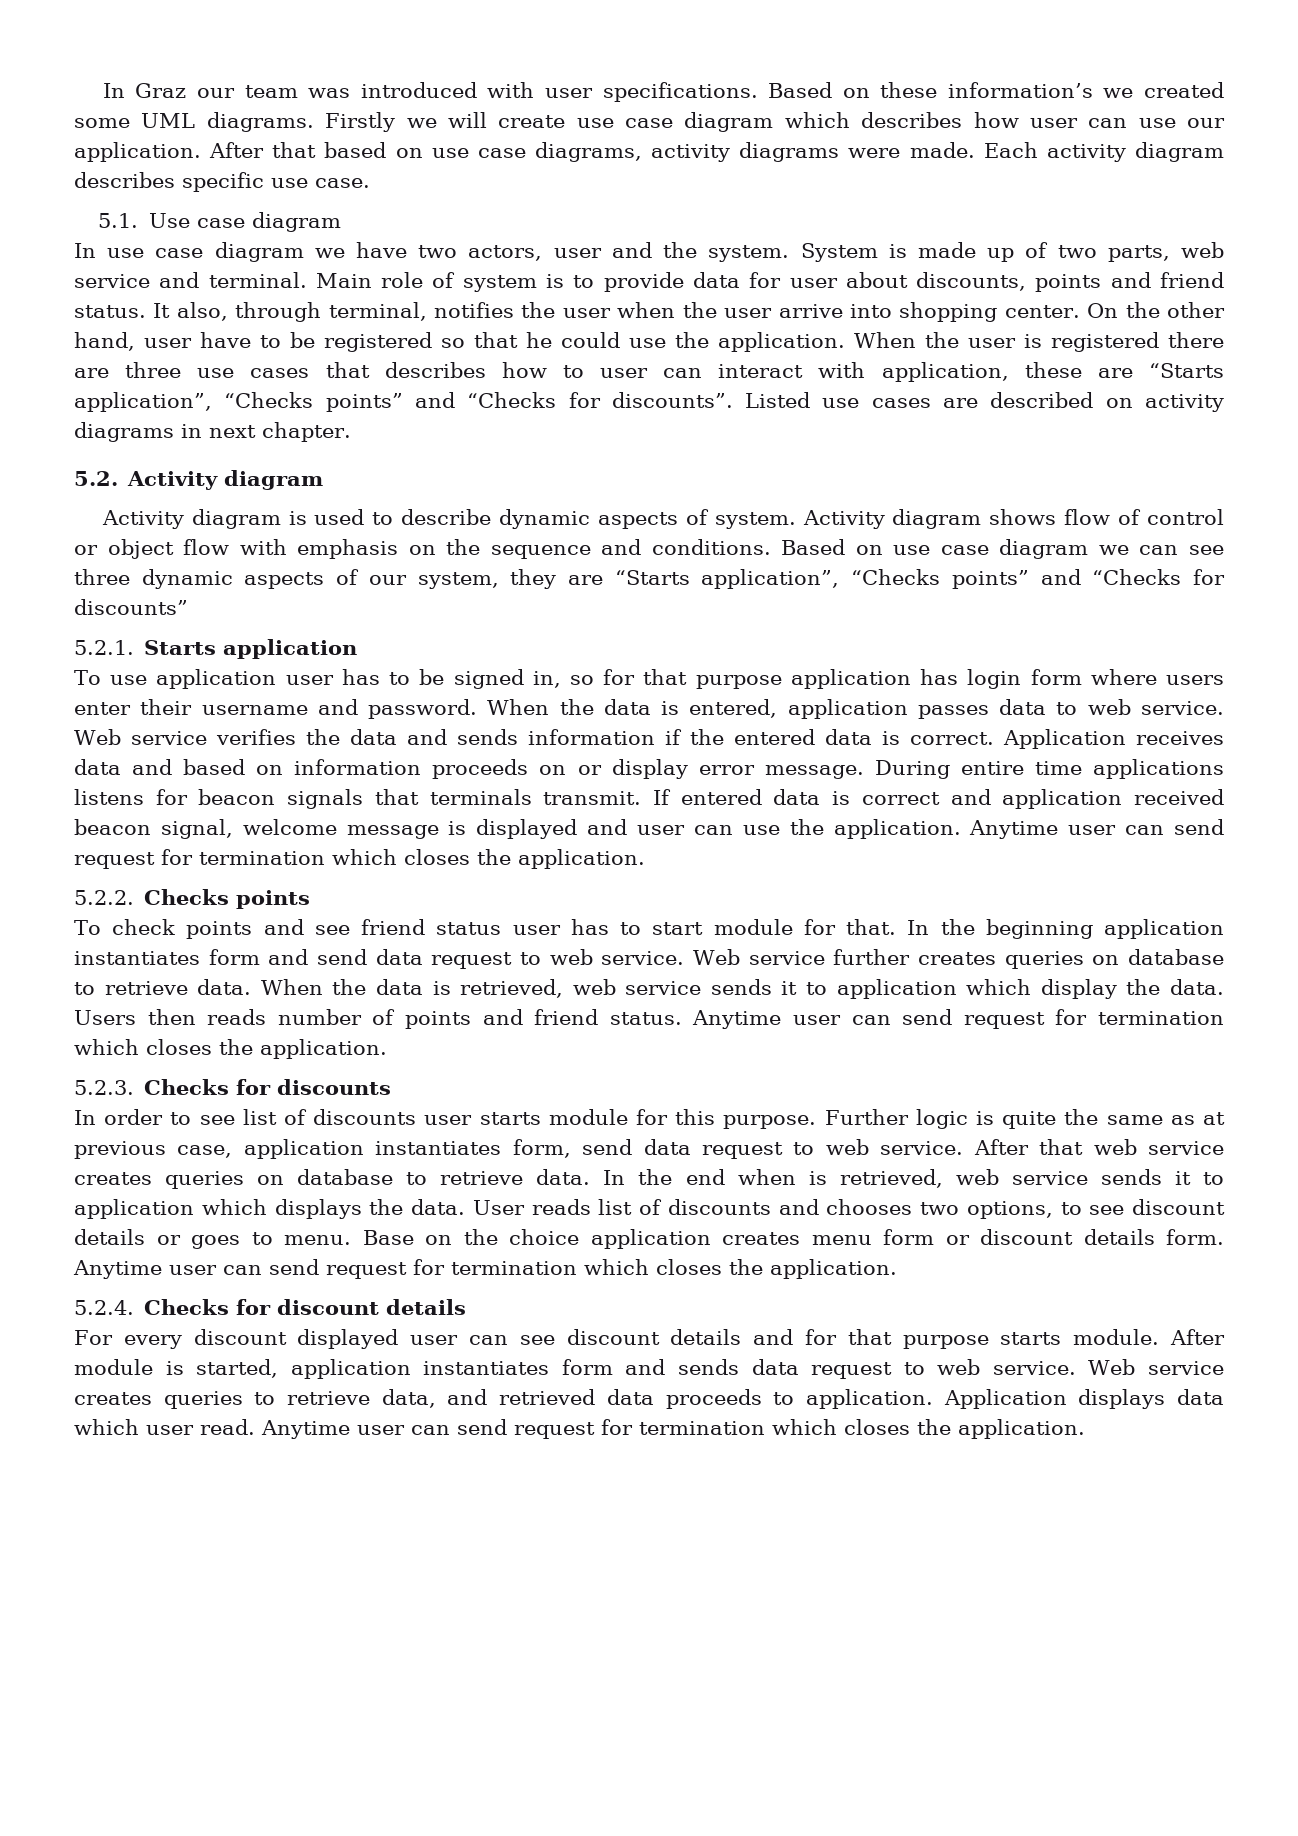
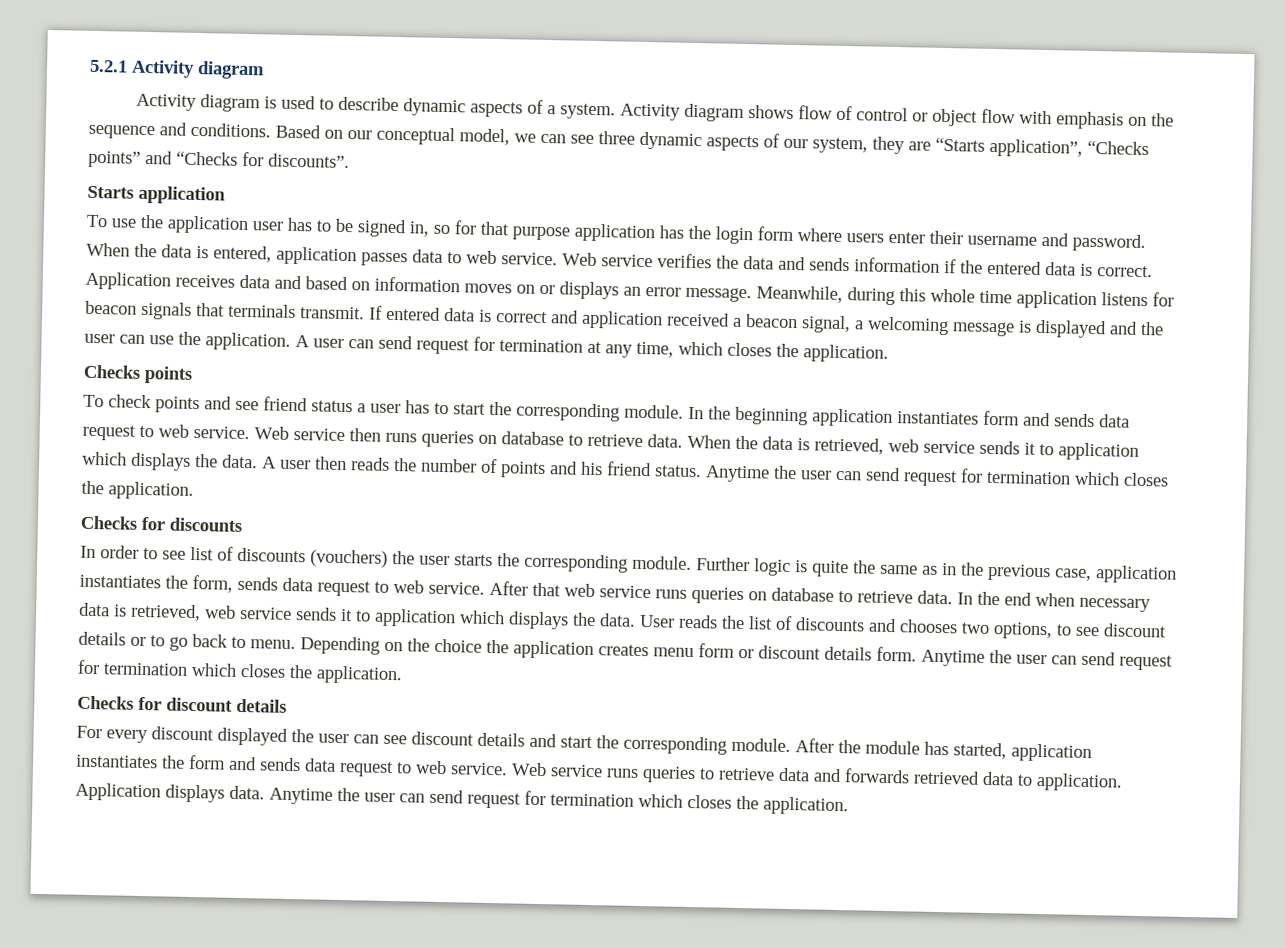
- In Graz our team was introduced with user specifications. Based on these information’s we created some UML diagrams. Firstly we will create use case diagram which describes how user can use our application. After that based on use case diagrams, activity diagrams were made. Each activity diagram describes specific use case.
- 5.1. Use case diagram
- In use case diagram we have two actors, user and the system. System is made up of two parts, web service and terminal. Main role of system is to provide data for user about discounts, points and friend status. It also, through terminal, notifies the user when the user arrive into shopping center. On the other hand, user have to be registered so that he could use the application. When the user is registered there are three use cases that describes how to user can interact with application, these are “Starts application”, “Checks points” and “Checks for discounts”. Listed use cases are described on activity diagrams in next chapter.
- 5.2. Activity diagram
+ 5.2.1 Activity diagram
- Activity diagram is used to describe dynamic aspects of system.
+ Activity diagram is used to describe dynamic aspects of a system.
- Based on use case diagram we can see three dynamic aspects of our system, they are “Starts application”, “Checks points” and “Checks for discounts”
- 5.2.1. Starts application
+ Based on our conceptual model, we can see three dynamic aspects of our system, they are “Starts application”, “Checks points” and “Checks for discounts”.
+ Starts application
- To use application user has to be signed in, so for that purpose application has login form where users enter their username and password.
+ To use the application user has to be signed in, so for that purpose application has the login form where users enter their username and password.
- Application receives data and based on information proceeds on or display error message. During entire time applications listens for beacon signals that terminals transmit.
+ Application receives data and based on information moves on or displays an error message. Meanwhile, during this whole time application listens for beacon signals that terminals transmit.
- If entered data is correct and application received beacon signal, welcome message is displayed and user can use the application. Anytime user can send request for termination which closes the application.
- 5.2.2. Checks points
+ If entered data is correct and application received a beacon signal, a welcoming message is displayed and the user can use the application. A user can send request for termination at any time, which closes the application.
+ Checks points
- To check points and see friend status user has to start module for that.
+ To check points and see friend status a user has to start the corresponding module.
- In the beginning application instantiates form and send data request to web service. Web service further creates queries on database to retrieve data.
+ In the beginning application instantiates form and sends data request to web service. Web service then runs queries on database to retrieve data.
- When the data is retrieved, web service sends it to application which display the data. Users then reads number of points and friend status. Anytime user can send request for termination which closes the application.
+ When the data is retrieved, web service sends it to application which displays the data. A user then reads the number of points and his friend status. Anytime the user can send request for termination which closes the application.
- 5.2.3. Checks for discounts
+ Checks for discounts
- In order to see list of discounts user starts module for this purpose.
+ In order to see list of discounts (vouchers) the user starts the corresponding module.
- Further logic is quite the same as at previous case, application instantiates form, send data request to web service.
+ Further logic is quite the same as in the previous case, application instantiates the form, sends data request to web service.
- After that web service creates queries on database to retrieve data.
+ After that web service runs queries on database to retrieve data.
- In the end when is retrieved, web service sends it to application which displays the data.
+ In the end when necessary data is retrieved, web service sends it to application which displays the data.
- User reads list of discounts and chooses two options, to see discount details or goes to menu.
+ User reads the list of discounts and chooses two options, to see discount details or to go back to menu.
- Base on the choice application creates menu form or discount details form. Anytime user can send request for termination which closes the application.
+ Depending on the choice the application creates menu form or discount details form. Anytime the user can send request for termination which closes the application.
- 5.2.4. Checks for discount details
+ Checks for discount details
- For every discount displayed user can see discount details and for that purpose starts module. After module is started, application instantiates form and sends data request to web service.
+ For every discount displayed the user can see discount details and start the corresponding module. After the module has started, application instantiates the form and sends data request to web service.
- Web service creates queries to retrieve data, and retrieved data proceeds to application.
+ Web service runs queries to retrieve data and forwards retrieved data to application.
- Application displays data which user read. Anytime user can send request for termination which closes the application.
+ Application displays data. Anytime the user can send request for termination which closes the application.

